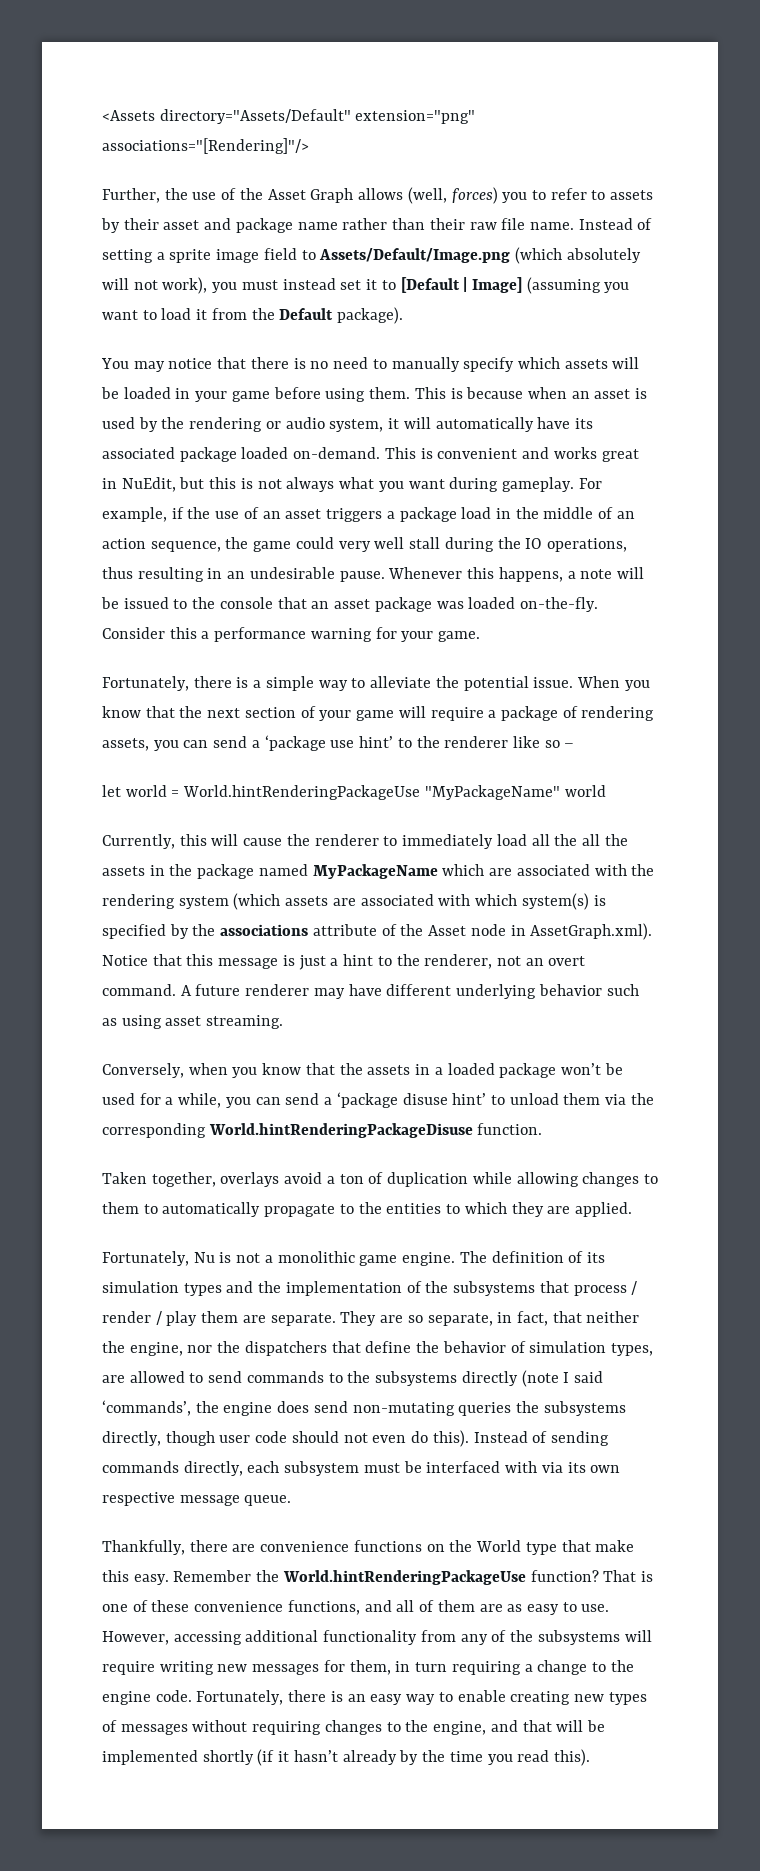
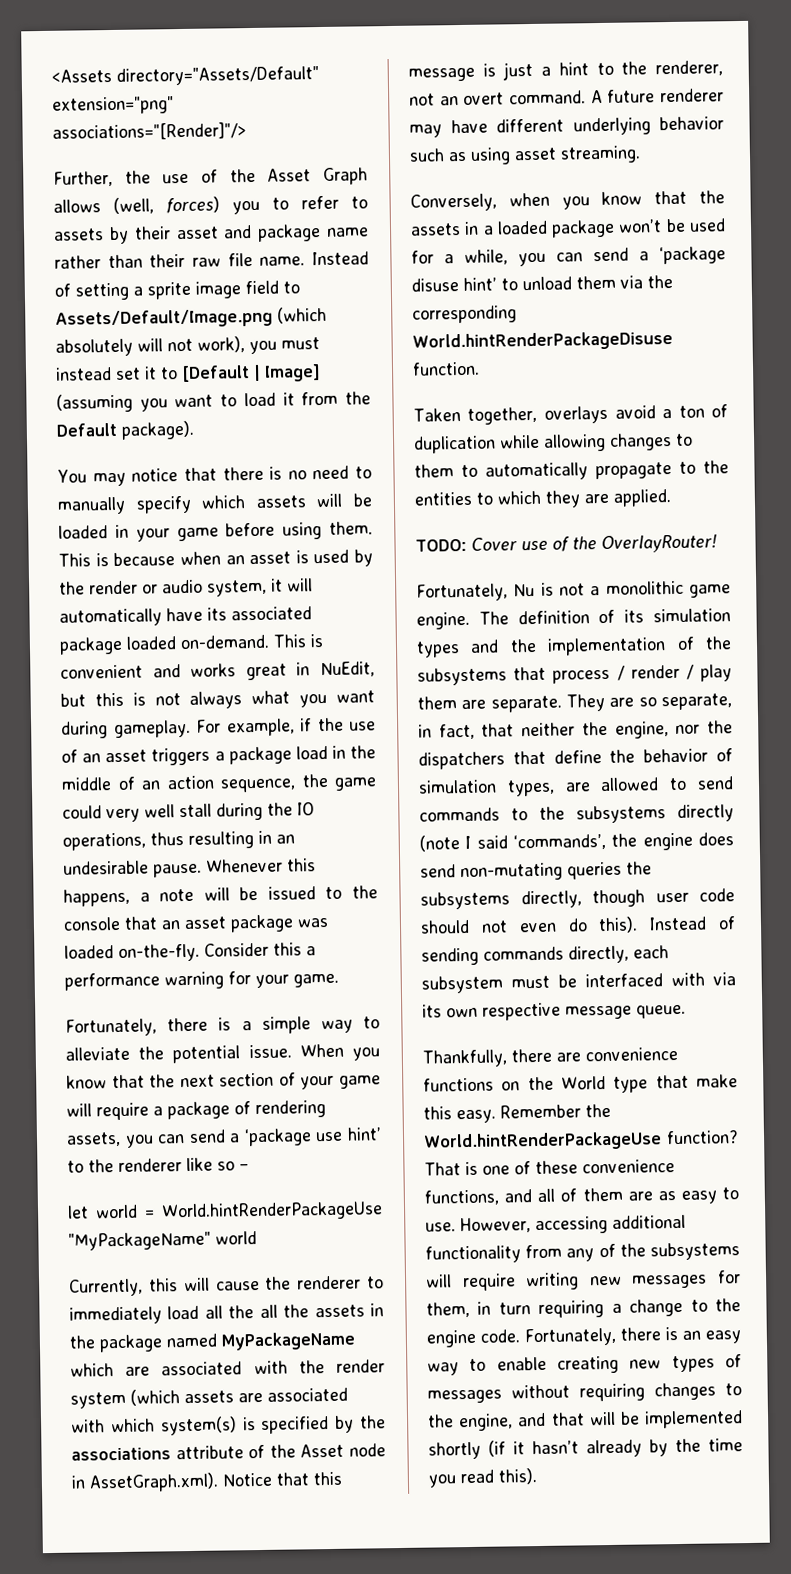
- <Assets directory="Assets/Default" extension="png" associations="[Rendering]"/>
+ <Assets directory="Assets/Default" extension="png" associations="[Render]"/>
- This is because when an asset is used by the rendering or audio system, it will automatically have its associated package loaded on-demand.
+ This is because when an asset is used by the render or audio system, it will automatically have its associated package loaded on-demand.
- let world = World.hintRenderingPackageUse "MyPackageName" world
+ let world = World.hintRenderPackageUse "MyPackageName" world
- Currently, this will cause the renderer to immediately load all the all the assets in the package named MyPackageName which are associated with the rendering system (which assets are associated with which system(s) is specified by the associations attribute of the Asset node in AssetGraph.xml). Notice that this message is just a hint to the renderer, not an overt command.
+ Currently, this will cause the renderer to immediately load all the all the assets in the package named MyPackageName which are associated with the render system (which assets are associated with which system(s) is specified by the associations attribute of the Asset node in AssetGraph.xml). Notice that this message is just a hint to the renderer, not an overt command.
- Conversely, when you know that the assets in a loaded package won’t be used for a while, you can send a ‘package disuse hint’ to unload them via the corresponding World.hintRenderingPackageDisuse function.
+ Conversely, when you know that the assets in a loaded package won’t be used for a while, you can send a ‘package disuse hint’ to unload them via the corresponding World.hintRenderPackageDisuse function.
+ TODO: Cover use of the OverlayRouter!
- Remember the World.hintRenderingPackageUse function?
+ Remember the World.hintRenderPackageUse function?

